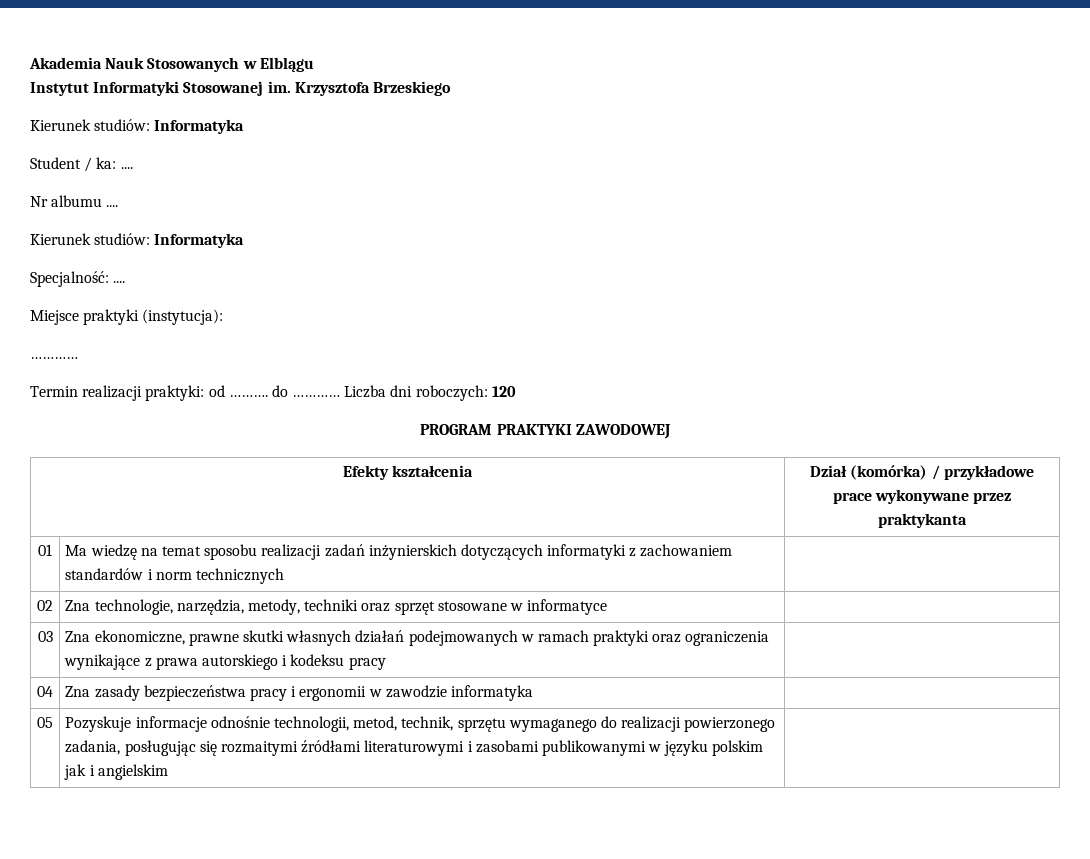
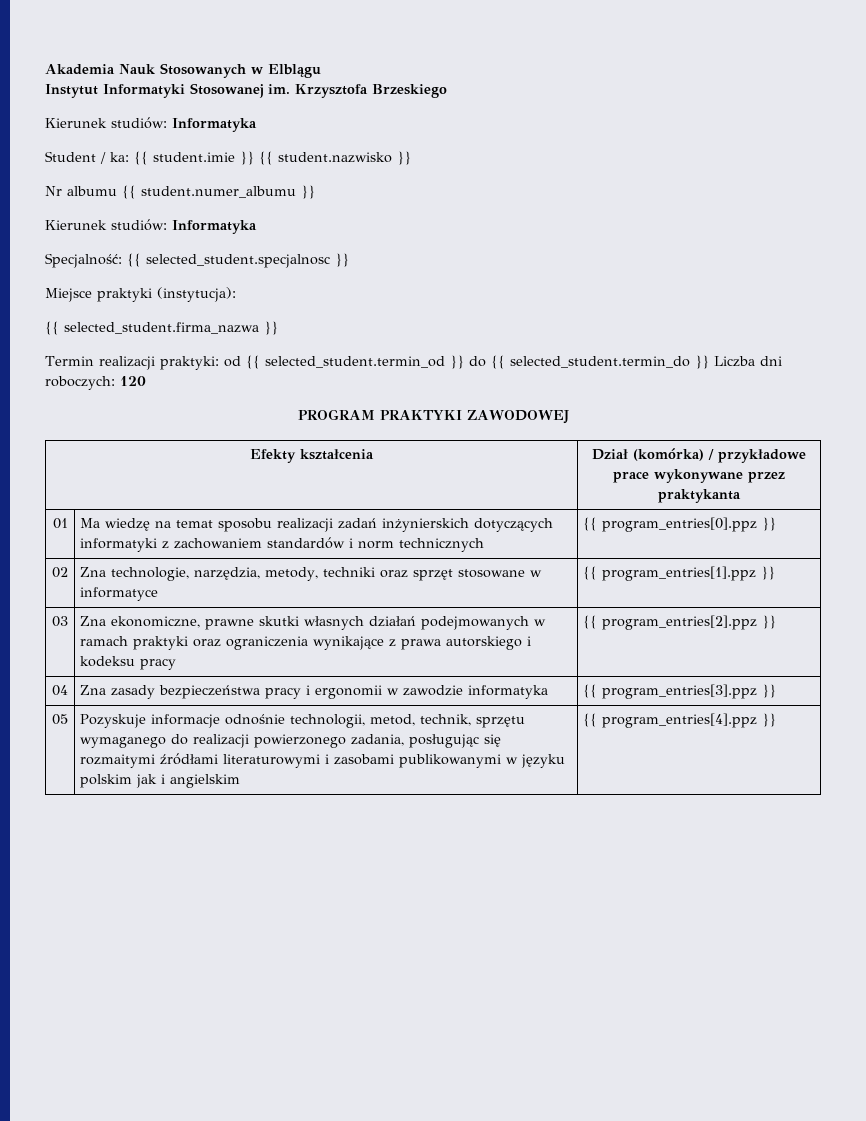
- Student / ka: ....
+ Student / ka: {{ student.imie }} {{ student.nazwisko }}
- Nr albumu ....
+ Nr albumu {{ student.numer_albumu }}
- Specjalność: ....
+ Specjalność: {{ selected_student.specjalnosc }}
  Miejsce praktyki (instytucja):
- …………
+ {{ selected_student.firma_nazwa }}
- Termin realizacji praktyki: od ………. do ………… Liczba dni roboczych: 120
+ Termin realizacji praktyki: od {{ selected_student.termin_od }} do {{ selected_student.termin_do }} Liczba dni roboczych: 120
- 01 | Ma wiedzę na temat sposobu realizacji zadań inżynierskich dotyczących informatyki z zachowaniem standardów i norm technicznych |
+ 01 | Ma wiedzę na temat sposobu realizacji zadań inżynierskich dotyczących informatyki z zachowaniem standardów i norm technicznych | {{ program_entries[0].ppz }}
- 02 | Zna technologie, narzędzia, metody, techniki oraz sprzęt stosowane w informatyce |
+ 02 | Zna technologie, narzędzia, metody, techniki oraz sprzęt stosowane w informatyce | {{ program_entries[1].ppz }}
- 03 | Zna ekonomiczne, prawne skutki własnych działań podejmowanych w ramach praktyki oraz ograniczenia wynikające z prawa autorskiego i kodeksu pracy |
+ 03 | Zna ekonomiczne, prawne skutki własnych działań podejmowanych w ramach praktyki oraz ograniczenia wynikające z prawa autorskiego i kodeksu pracy | {{ program_entries[2].ppz }}
- 04 | Zna zasady bezpieczeństwa pracy i ergonomii w zawodzie informatyka |
+ 04 | Zna zasady bezpieczeństwa pracy i ergonomii w zawodzie informatyka | {{ program_entries[3].ppz }}
- 05 | Pozyskuje informacje odnośnie technologii, metod, technik, sprzętu wymaganego do realizacji powierzonego zadania, posługując się rozmaitymi źródłami literaturowymi i zasobami publikowanymi w języku polskim jak i angielskim |
+ 05 | Pozyskuje informacje odnośnie technologii, metod, technik, sprzętu wymaganego do realizacji powierzonego zadania, posługując się rozmaitymi źródłami literaturowymi i zasobami publikowanymi w języku polskim jak i angielskim | {{ program_entries[4].ppz }}

